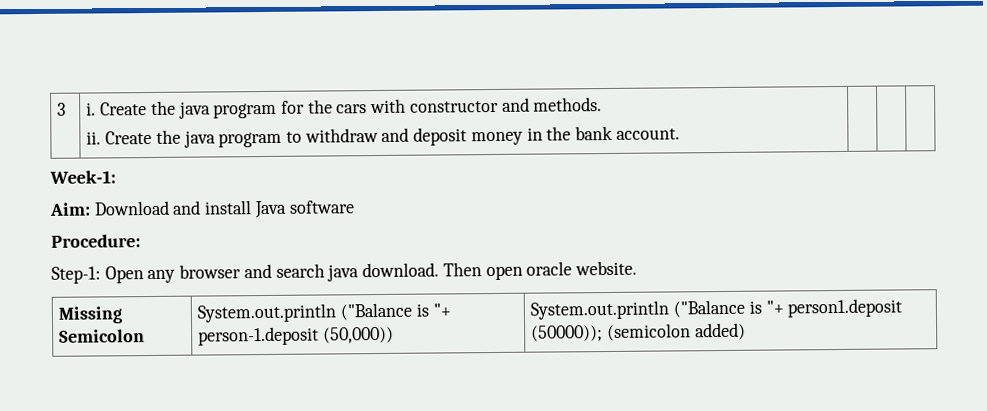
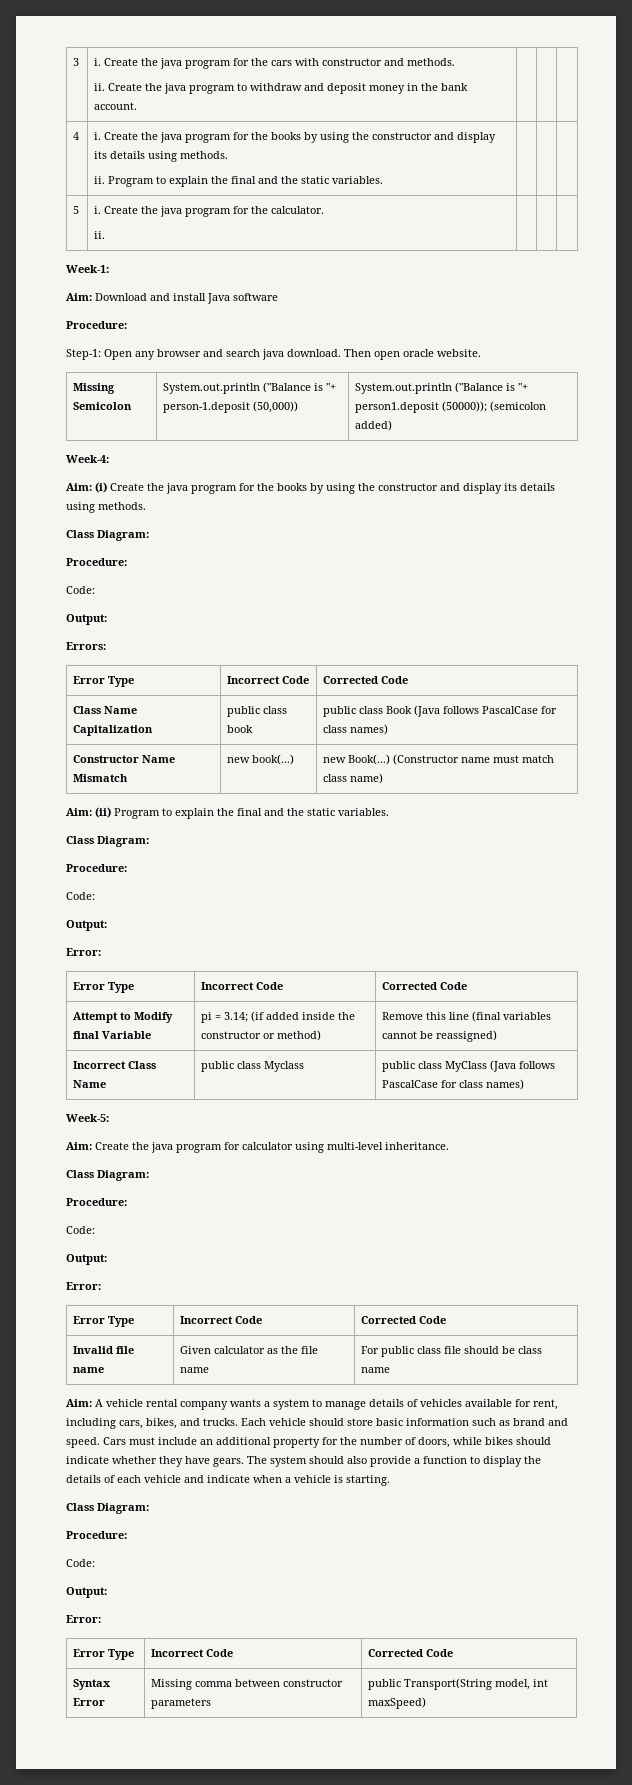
+ 4 | i. Create the java program for the books by using the constructor and display its details using methods.
+ ii. Program to explain the final and the static variables. | | |
+ 5 | i. Create the java program for the calculator.
+ ii. | | |
+ Week-4:
+ Aim: (i) Create the java program for the books by using the constructor and display its details using methods.
+ Class Diagram:
+ Procedure:
+ Code:
+ Output:
+ Errors:
+ Error Type | Incorrect Code | Corrected Code
+ Class Name Capitalization | public class book | public class Book (Java follows PascalCase for class names)
+ Constructor Name Mismatch | new book(...) | new Book(...) (Constructor name must match class name)
+ Aim: (ii) Program to explain the final and the static variables.
+ Class Diagram:
+ Procedure:
+ Code:
+ Output:
+ Error:
+ Error Type | Incorrect Code | Corrected Code
+ Attempt to Modify final Variable | pi = 3.14; (if added inside the constructor or method) | Remove this line (final variables cannot be reassigned)
+ Incorrect Class Name | public class Myclass | public class MyClass (Java follows PascalCase for class names)
+ Week-5:
+ Aim: Create the java program for calculator using multi-level inheritance.
+ Class Diagram:
+ Procedure:
+ Code:
+ Output:
+ Error:
+ Error Type | Incorrect Code | Corrected Code
+ Invalid file name | Given calculator as the file name | For public class file should be class name
+ Aim: A vehicle rental company wants a system to manage details of vehicles available for rent, including cars, bikes, and trucks. Each vehicle should store basic information such as brand and speed. Cars must include an additional property for the number of doors, while bikes should indicate whether they have gears. The system should also provide a function to display the details of each vehicle and indicate when a vehicle is starting.
+ Class Diagram:
+ Procedure:
+ Code:
+ Output:
+ Error:
+ Error Type | Incorrect Code | Corrected Code
+ Syntax Error | Missing comma between constructor parameters | public Transport(String model, int maxSpeed)

